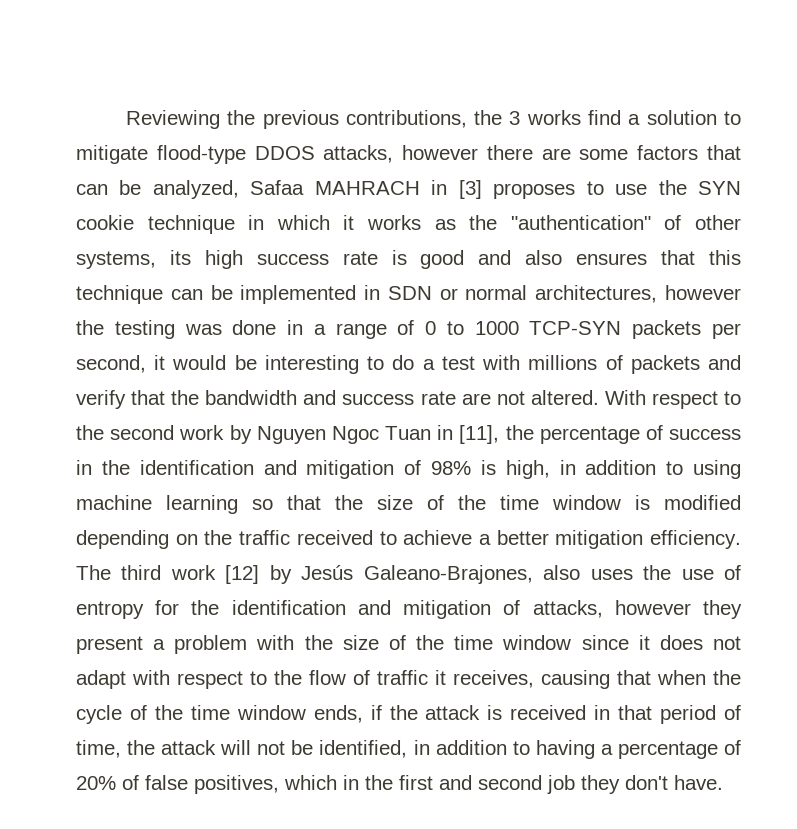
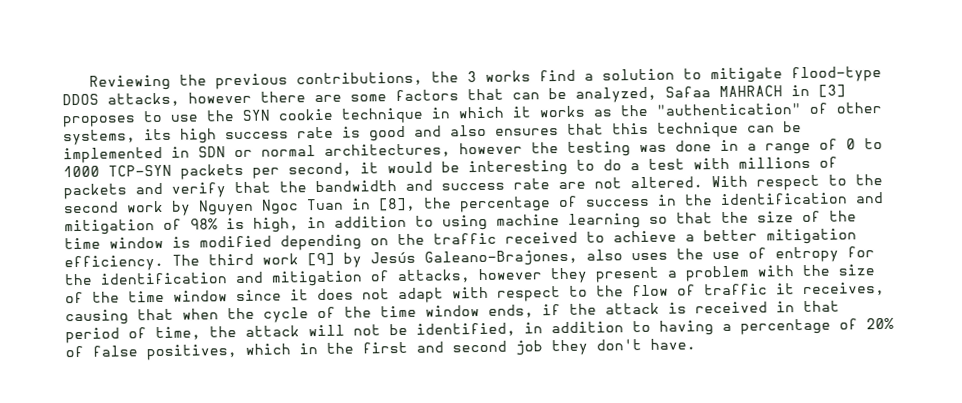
- With respect to the second work by Nguyen Ngoc Tuan in [11], the percentage of success in the identification and mitigation of 98% is high, in addition to using machine learning so that the size of the time window is modified depending on the traffic received to achieve a better mitigation efficiency.
+ With respect to the second work by Nguyen Ngoc Tuan in [8], the percentage of success in the identification and mitigation of 98% is high, in addition to using machine learning so that the size of the time window is modified depending on the traffic received to achieve a better mitigation efficiency.
- The third work [12] by Jesús Galeano-Brajones, also uses the use of entropy for the identification and mitigation of attacks, however they present a problem with the size of the time window since it does not adapt with respect to the flow of traffic it receives, causing that when the cycle of the time window ends, if the attack is received in that period of time, the attack will not be identified, in addition to having a percentage of 20% of false positives, which in the first and second job they don't have.
+ The third work [9] by Jesús Galeano-Brajones, also uses the use of entropy for the identification and mitigation of attacks, however they present a problem with the size of the time window since it does not adapt with respect to the flow of traffic it receives, causing that when the cycle of the time window ends, if the attack is received in that period of time, the attack will not be identified, in addition to having a percentage of 20% of false positives, which in the first and second job they don't have.

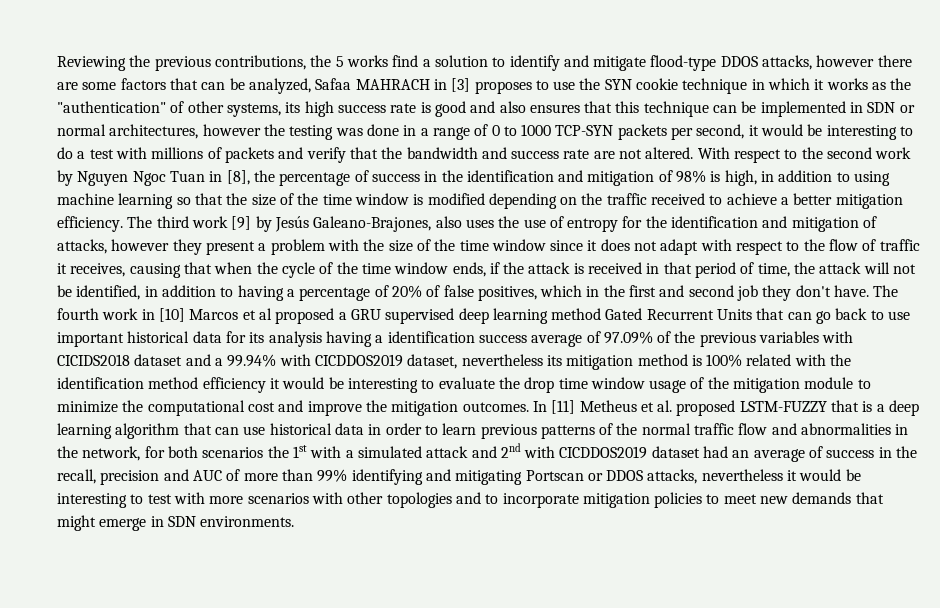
- Reviewing the previous contributions, the 3 works find a solution to mitigate flood-type DDOS attacks, however there are some factors that can be analyzed, Safaa MAHRACH in [3] proposes to use the SYN cookie technique in which it works as the "authentication" of other systems, its high success rate is good and also ensures that this technique can be implemented in SDN or normal architectures, however the testing was done in a range of 0 to 1000 TCP-SYN packets per second, it would be interesting to do a test with millions of packets and verify that the bandwidth and success rate are not altered.
+ Reviewing the previous contributions, the 5 works find a solution to identify and mitigate flood-type DDOS attacks, however there are some factors that can be analyzed, Safaa MAHRACH in [3] proposes to use the SYN cookie technique in which it works as the "authentication" of other systems, its high success rate is good and also ensures that this technique can be implemented in SDN or normal architectures, however the testing was done in a range of 0 to 1000 TCP-SYN packets per second, it would be interesting to do a test with millions of packets and verify that the bandwidth and success rate are not altered.
+ The fourth work in [10] Marcos et al proposed a GRU supervised deep learning method Gated Recurrent Units that can go back to use important historical data for its analysis having a identification success average of 97.09% of the previous variables with CICIDS2018 dataset and a 99.94% with CICDDOS2019 dataset, nevertheless its mitigation method is 100% related with the identification method efficiency it would be interesting to evaluate the drop time window usage of the mitigation module to minimize the computational cost and improve the mitigation outcomes. In [11] Metheus et al. proposed LSTM-FUZZY that is a deep learning algorithm that can use historical data in order to learn previous patterns of the normal traffic flow and abnormalities in the network, for both scenarios the 1st with a simulated attack and 2nd with CICDDOS2019 dataset had an average of success in the recall, precision and AUC of more than 99% identifying and mitigating Portscan or DDOS attacks, nevertheless it would be interesting to test with more scenarios with other topologies and to incorporate mitigation policies to meet new demands that might emerge in SDN environments.

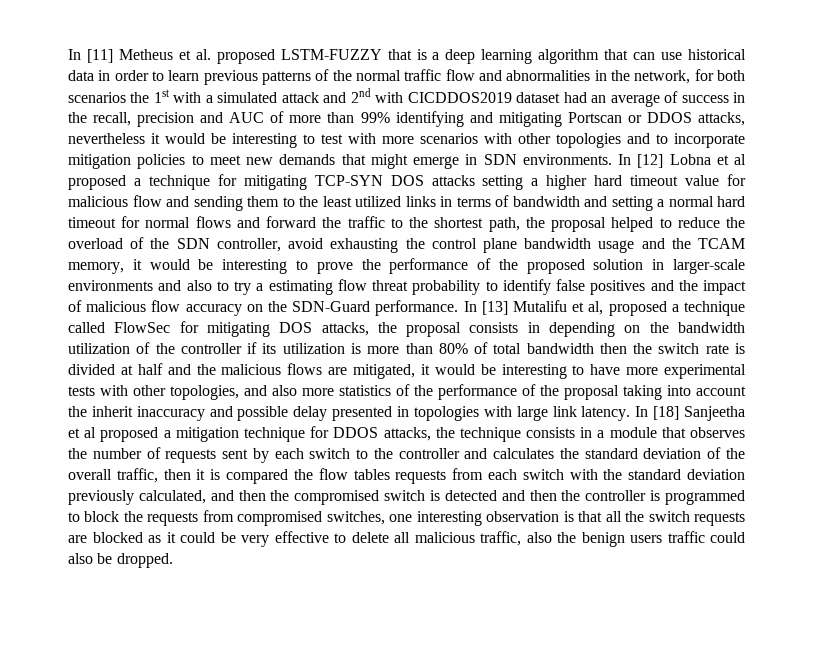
- Reviewing the previous contributions, the 5 works find a solution to identify and mitigate flood-type DDOS attacks, however there are some factors that can be analyzed, Safaa MAHRACH in [3] proposes to use the SYN cookie technique in which it works as the "authentication" of other systems, its high success rate is good and also ensures that this technique can be implemented in SDN or normal architectures, however the testing was done in a range of 0 to 1000 TCP-SYN packets per second, it would be interesting to do a test with millions of packets and verify that the bandwidth and success rate are not altered. With respect to the second work by Nguyen Ngoc Tuan in [8], the percentage of success in the identification and mitigation of 98% is high, in addition to using machine learning so that the size of the time window is modified depending on the traffic received to achieve a better mitigation efficiency. The third work [9] by Jesús Galeano-Brajones, also uses the use of entropy for the identification and mitigation of attacks, however they present a problem with the size of the time window since it does not adapt with respect to the flow of traffic it receives, causing that when the cycle of the time window ends, if the attack is received in that period of time, the attack will not be identified, in addition to having a percentage of 20% of false positives, which in the first and second job they don't have. The fourth work in [10] Marcos et al proposed a GRU supervised deep learning method Gated Recurrent Units that can go back to use important historical data for its analysis having a identification success average of 97.09% of the previous variables with CICIDS2018 dataset and a 99.94% with CICDDOS2019 dataset, nevertheless its mitigation method is 100% related with the identification method efficiency it would be interesting to evaluate the drop time window usage of the mitigation module to minimize the computational cost and improve the mitigation outcomes.
+ In [12] Lobna et al proposed a technique for mitigating TCP-SYN DOS attacks setting a higher hard timeout value for malicious flow and sending them to the least utilized links in terms of bandwidth and setting a normal hard timeout for normal flows and forward the traffic to the shortest path, the proposal helped to reduce the overload of the SDN controller, avoid exhausting the control plane bandwidth usage and the TCAM memory, it would be interesting to prove the performance of the proposed solution in larger-scale environments and also to try a estimating flow threat probability to identify false positives and the impact of malicious flow accuracy on the SDN-Guard performance. In [13] Mutalifu et al, proposed a technique called FlowSec for mitigating DOS attacks, the proposal consists in depending on the bandwidth utilization of the controller if its utilization is more than 80% of total bandwidth then the switch rate is divided at half and the malicious flows are mitigated, it would be interesting to have more experimental tests with other topologies, and also more statistics of the performance of the proposal taking into account the inherit inaccuracy and possible delay presented in topologies with large link latency. In [18] Sanjeetha et al proposed a mitigation technique for DDOS attacks, the technique consists in a module that observes the number of requests sent by each switch to the controller and calculates the standard deviation of the overall traffic, then it is compared the flow tables requests from each switch with the standard deviation previously calculated, and then the compromised switch is detected and then the controller is programmed to block the requests from compromised switches, one interesting observation is that all the switch requests are blocked as it could be very effective to delete all malicious traffic, also the benign users traffic could also be dropped.

